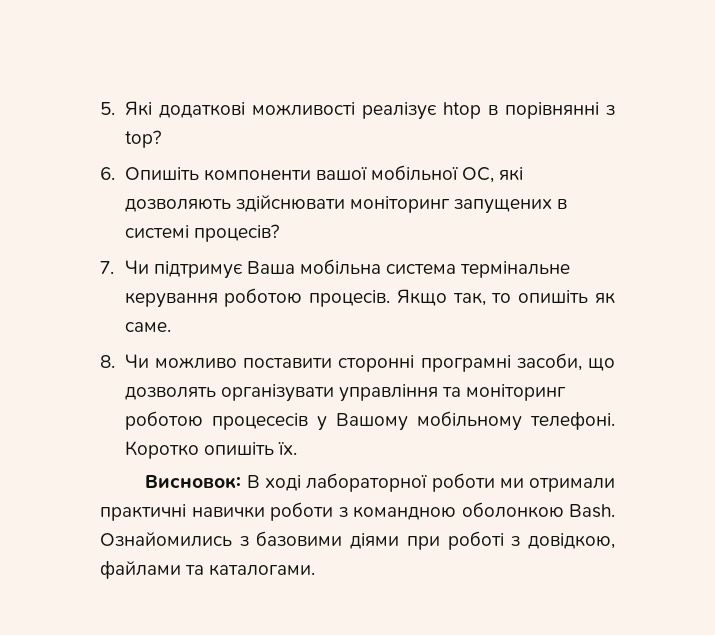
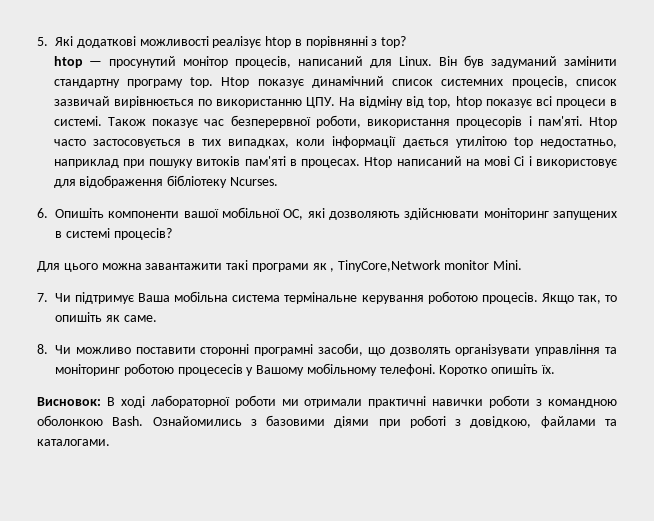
+ htop — просунутий монітор процесів, написаний для Linux. Він був задуманий замінити стандартну програму top. Htop показує динамічний список системних процесів, список зазвичай вирівнюється по використанню ЦПУ. На відміну від top, htop показує всі процеси в системі. Також показує час безперервної роботи, використання процесорів і пам'яті. Htop часто застосовується в тих випадках, коли інформації дається утилітою top недостатньо, наприклад при пошуку витоків пам'яті в процесах. Htop написаний на мові Сі і використовує для відображення бібліотеку Ncurses.
+ Для цього можна завантажити такі програми як , TinyCore,Network monitor Mini.

